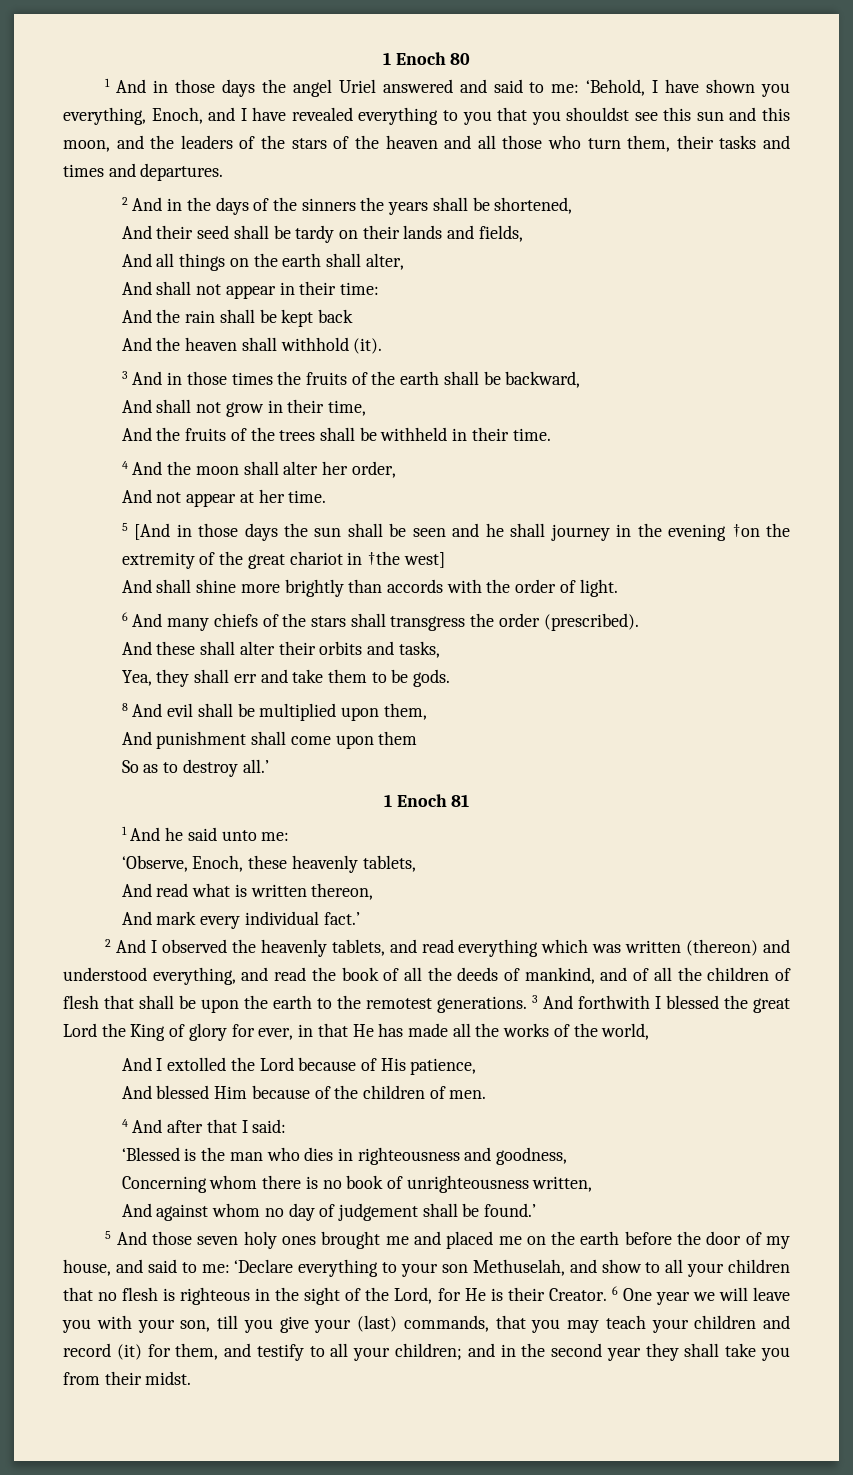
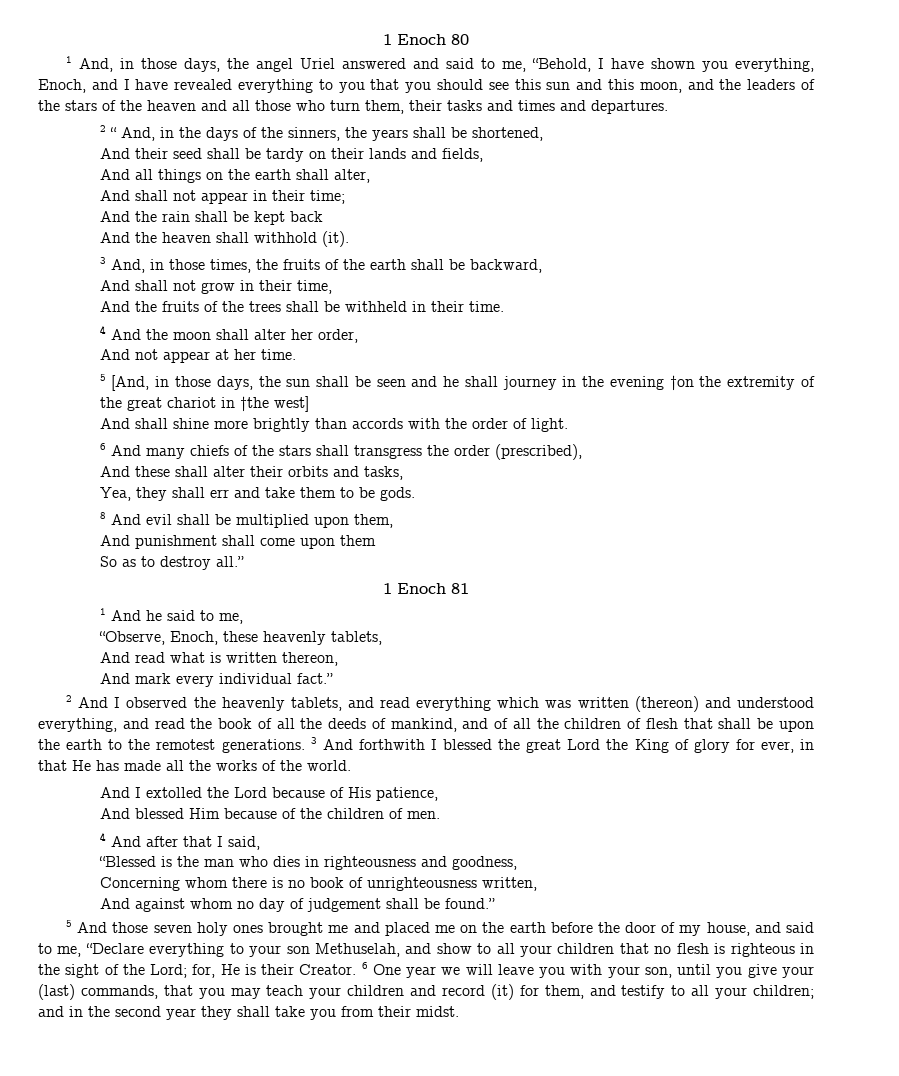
- 1 And in those days the angel Uriel answered and said to me: ‘Behold, I have shown you everything, Enoch, and I have revealed everything to you that you shouldst see this sun and this moon, and the leaders of the stars of the heaven and all those who turn them, their tasks and times and departures.
+ 1 And, in those days, the angel Uriel answered and said to me, “Behold, I have shown you everything, Enoch, and I have revealed everything to you that you should see this sun and this moon, and the leaders of the stars of the heaven and all those who turn them, their tasks and times and departures.
- 2 And in the days of the sinners the years shall be shortened,
+ 2 “ And, in the days of the sinners, the years shall be shortened,
- And shall not appear in their time:
+ And shall not appear in their time;
- 3 And in those times the fruits of the earth shall be backward,
+ 3 And, in those times, the fruits of the earth shall be backward,
- 5 [And in those days the sun shall be seen and he shall journey in the evening †on the extremity of the great chariot in †the west]
+ 5 [And, in those days, the sun shall be seen and he shall journey in the evening †on the extremity of the great chariot in †the west]
- 6 And many chiefs of the stars shall transgress the order (prescribed).
+ 6 And many chiefs of the stars shall transgress the order (prescribed),
- So as to destroy all.’
+ So as to destroy all.”
- 1 And he said unto me:
- ‘Observe, Enoch, these heavenly tablets,
+ 1 And he said to me,
+ “Observe, Enoch, these heavenly tablets,
- And mark every individual fact.’
+ And mark every individual fact.”
- 3 And forthwith I blessed the great Lord the King of glory for ever, in that He has made all the works of the world,
+ 3 And forthwith I blessed the great Lord the King of glory for ever, in that He has made all the works of the world.
- 4 And after that I said:
- ‘Blessed is the man who dies in righteousness and goodness,
+ 4 And after that I said,
+ “Blessed is the man who dies in righteousness and goodness,
- And against whom no day of judgement shall be found.’
+ And against whom no day of judgement shall be found.”
- 5 And those seven holy ones brought me and placed me on the earth before the door of my house, and said to me: ‘Declare everything to your son Methuselah, and show to all your children that no flesh is righteous in the sight of the Lord, for He is their Creator.
+ 5 And those seven holy ones brought me and placed me on the earth before the door of my house, and said to me, “Declare everything to your son Methuselah, and show to all your children that no flesh is righteous in the sight of the Lord; for, He is their Creator.
- 6 One year we will leave you with your son, till you give your (last) commands, that you may teach your children and record (it) for them, and testify to all your children; and in the second year they shall take you from their midst.
+ 6 One year we will leave you with your son, until you give your (last) commands, that you may teach your children and record (it) for them, and testify to all your children; and in the second year they shall take you from their midst.

